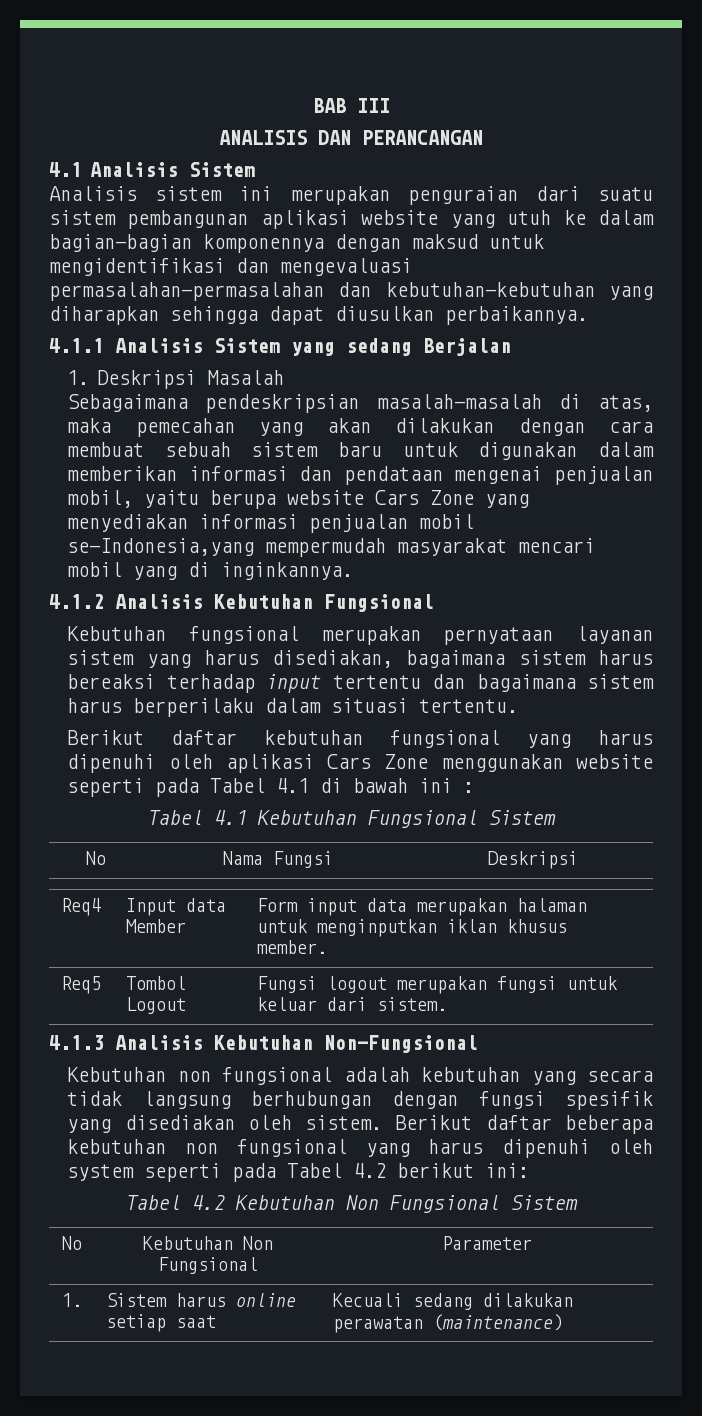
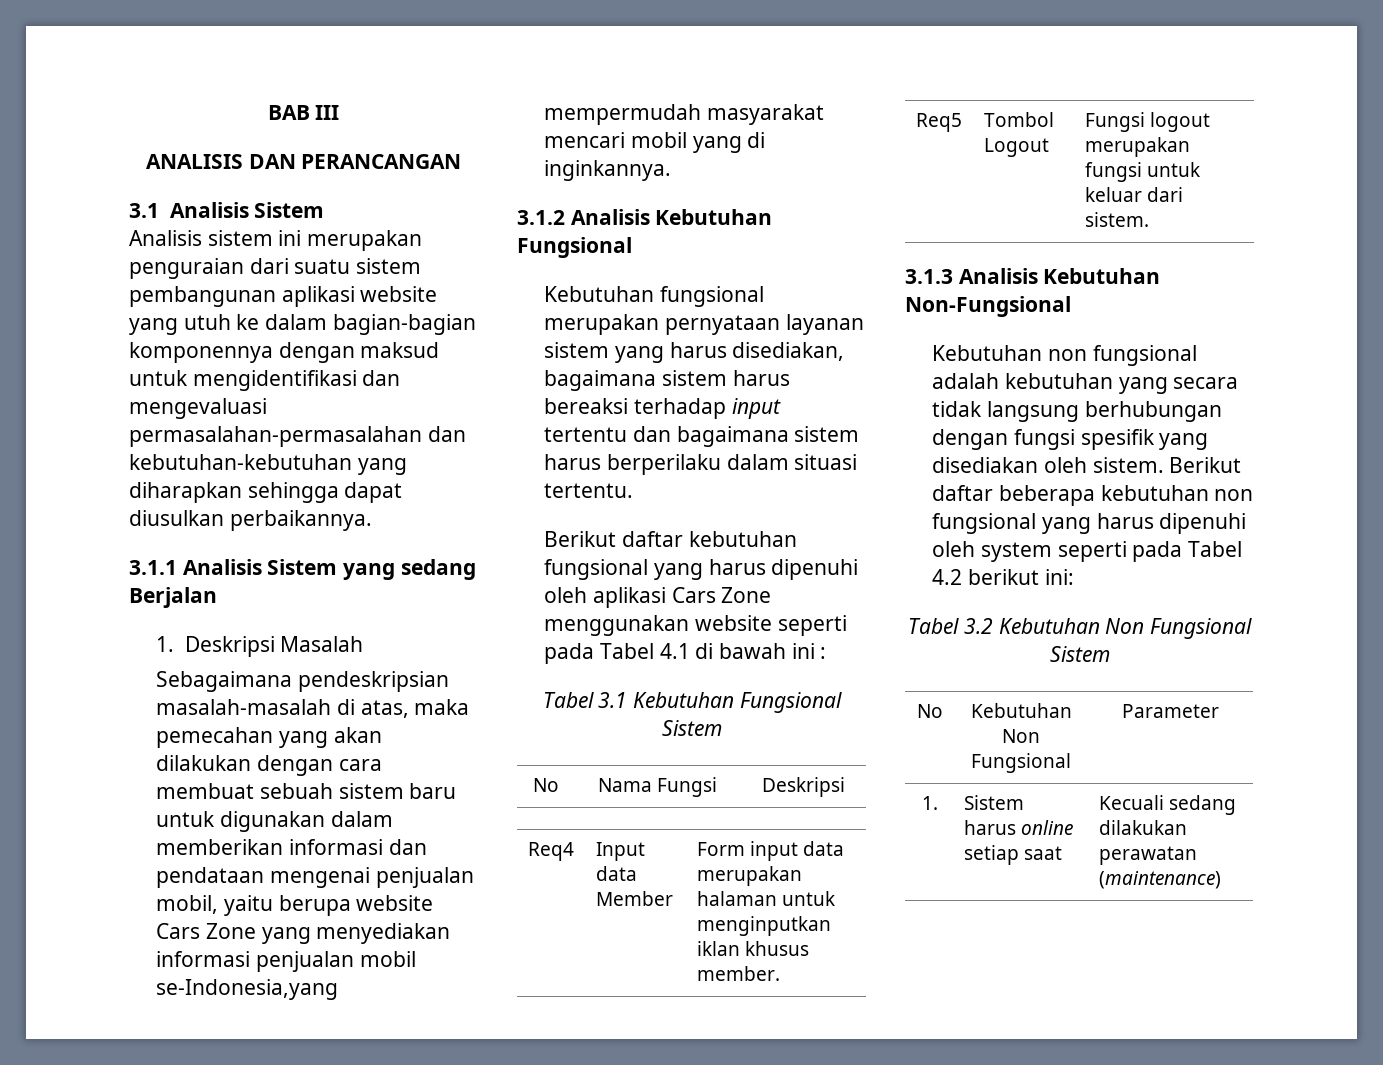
- 4.1 Analisis Sistem
+ 3.1 Analisis Sistem
- 4.1.1 Analisis Sistem yang sedang Berjalan
+ 3.1.1 Analisis Sistem yang sedang Berjalan
- 4.1.2 Analisis Kebutuhan Fungsional
+ 3.1.2 Analisis Kebutuhan Fungsional
- Tabel 4.1 Kebutuhan Fungsional Sistem
+ Tabel 3.1 Kebutuhan Fungsional Sistem
- 4.1.3 Analisis Kebutuhan Non-Fungsional
+ 3.1.3 Analisis Kebutuhan Non-Fungsional
- Tabel 4.2 Kebutuhan Non Fungsional Sistem
+ Tabel 3.2 Kebutuhan Non Fungsional Sistem

